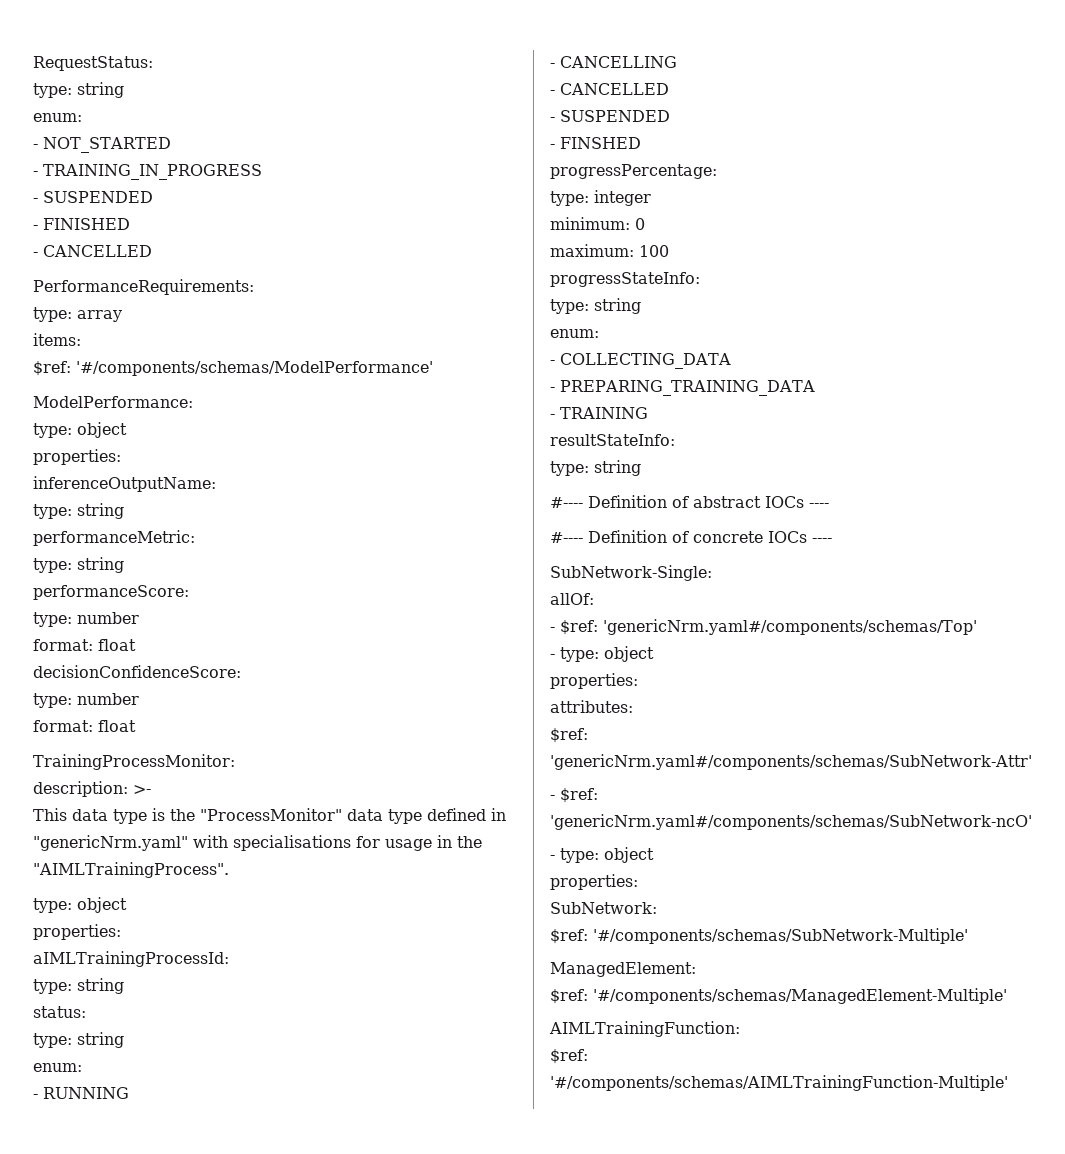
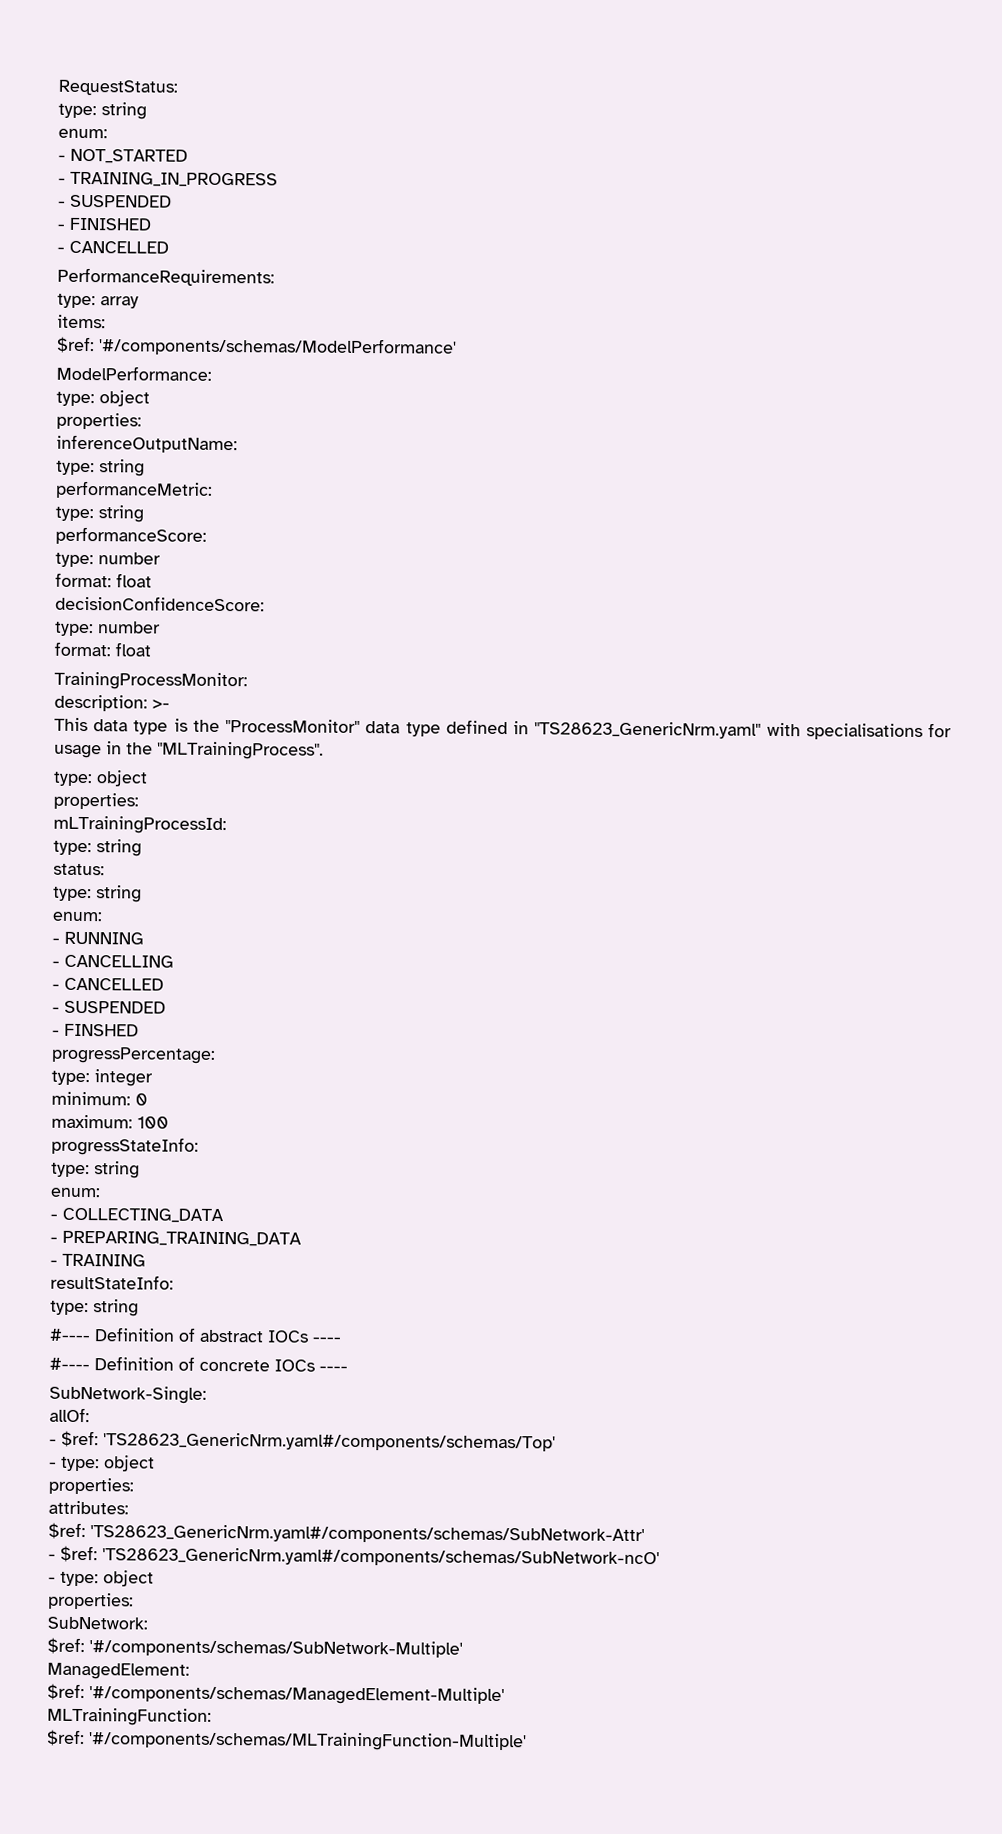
- This data type is the "ProcessMonitor" data type defined in "genericNrm.yaml" with specialisations for usage in the "AIMLTrainingProcess".
+ This data type is the "ProcessMonitor" data type defined in "TS28623_GenericNrm.yaml" with specialisations for usage in the "MLTrainingProcess".
  type: object
  properties:
- aIMLTrainingProcessId:
+ mLTrainingProcessId:
- - $ref: 'genericNrm.yaml#/components/schemas/Top'
+ - $ref: 'TS28623_GenericNrm.yaml#/components/schemas/Top'
- $ref: 'genericNrm.yaml#/components/schemas/SubNetwork-Attr'
- - $ref: 'genericNrm.yaml#/components/schemas/SubNetwork-ncO'
+ $ref: 'TS28623_GenericNrm.yaml#/components/schemas/SubNetwork-Attr'
+ - $ref: 'TS28623_GenericNrm.yaml#/components/schemas/SubNetwork-ncO'
- AIMLTrainingFunction:
- $ref: '#/components/schemas/AIMLTrainingFunction-Multiple'
+ MLTrainingFunction:
+ $ref: '#/components/schemas/MLTrainingFunction-Multiple'

